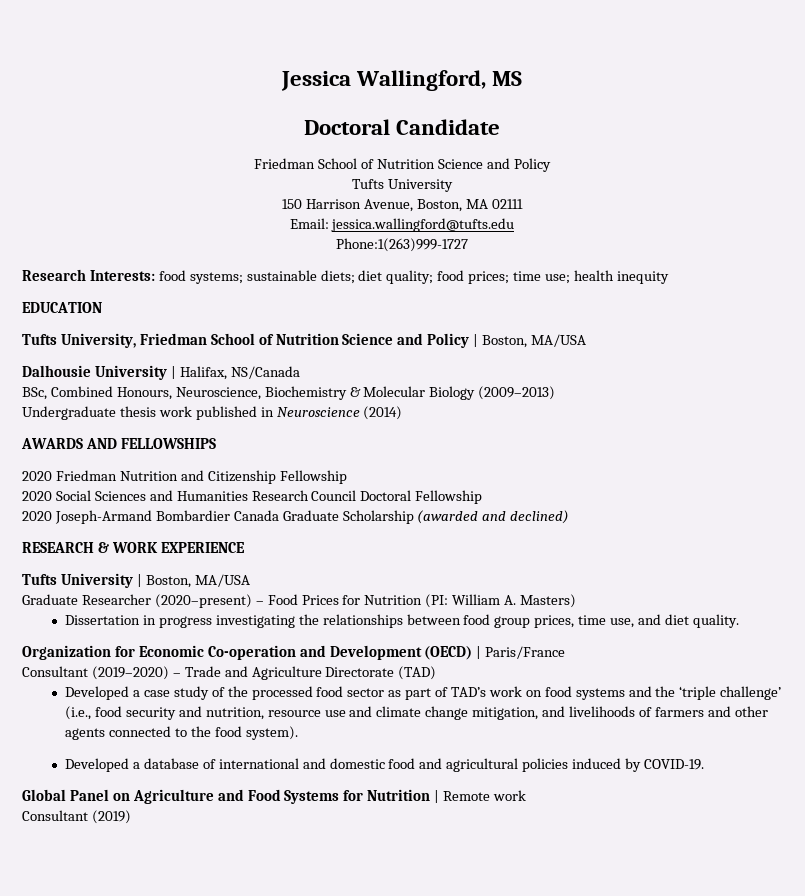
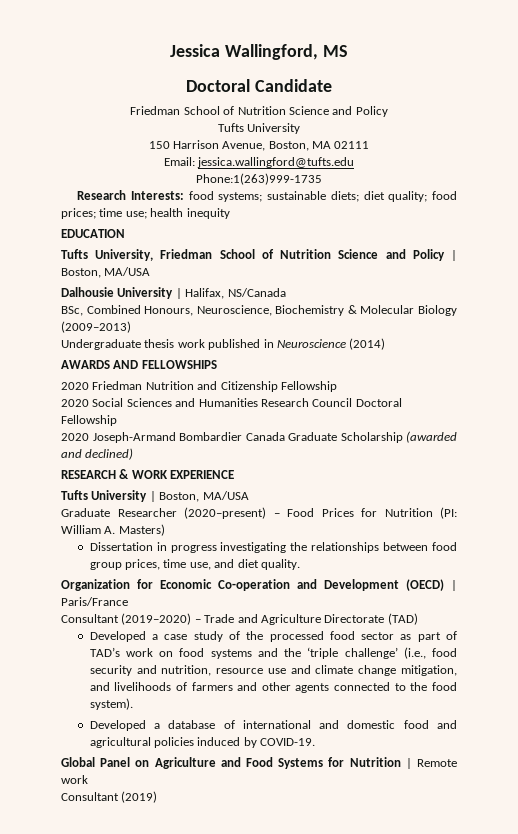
- Phone:1(263)999-1727
+ Phone:1(263)999-1735

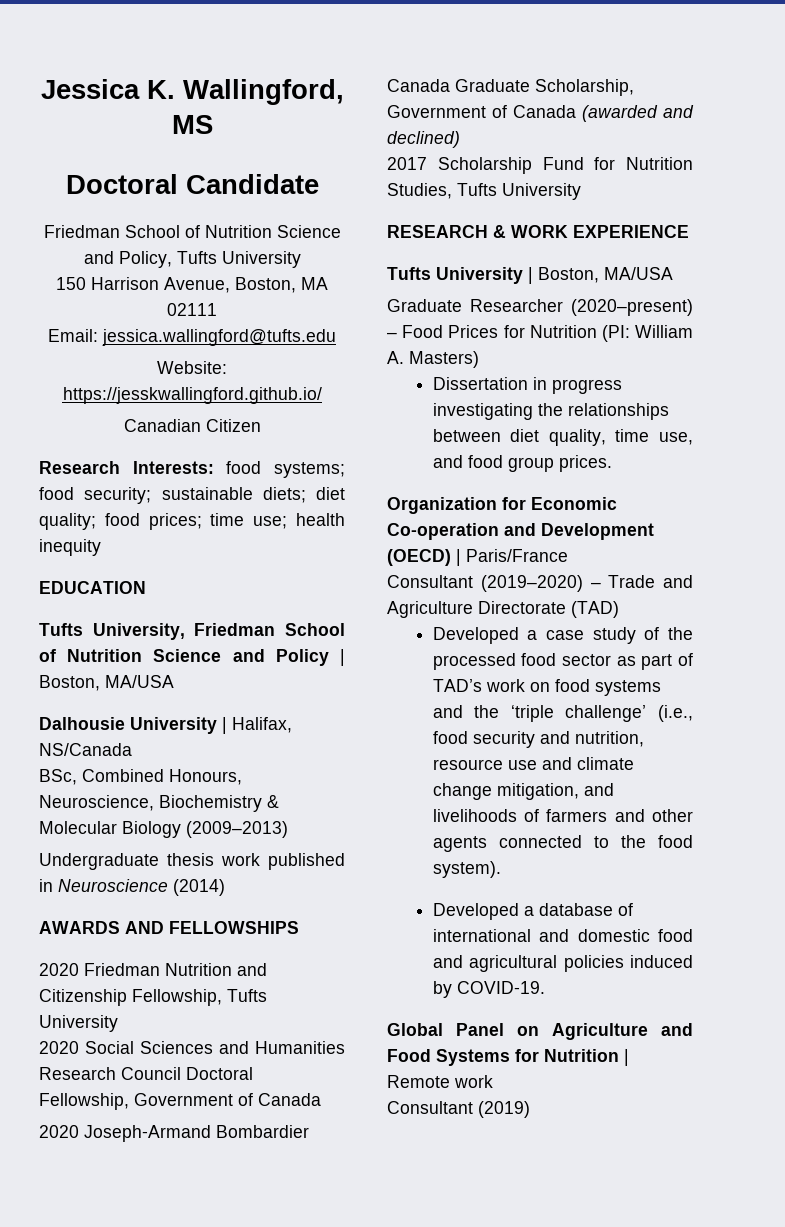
- Jessica Wallingford, MS
+ Jessica K. Wallingford, MS
  Doctoral Candidate
- Friedman School of Nutrition Science and Policy
- Tufts University
+ Friedman School of Nutrition Science and Policy, Tufts University
- Phone:1(263)999-1735
+ Website: https://jesskwallingford.github.io/
+ Canadian Citizen
- Research Interests: food systems; sustainable diets; diet quality; food prices; time use; health inequity
+ Research Interests: food systems; food security; sustainable diets; diet quality; food prices; time use; health inequity
- 2020 Friedman Nutrition and Citizenship Fellowship
+ 2020 Friedman Nutrition and Citizenship Fellowship, Tufts University
- 2020 Social Sciences and Humanities Research Council Doctoral Fellowship
+ 2020 Social Sciences and Humanities Research Council Doctoral Fellowship, Government of Canada
- 2020 Joseph-Armand Bombardier Canada Graduate Scholarship (awarded and declined)
+ 2020 Joseph-Armand Bombardier Canada Graduate Scholarship, Government of Canada (awarded and declined)
+ 2017 Scholarship Fund for Nutrition Studies, Tufts University
- Dissertation in progress investigating the relationships between food group prices, time use, and diet quality.
+ Dissertation in progress investigating the relationships between diet quality, time use, and food group prices.

